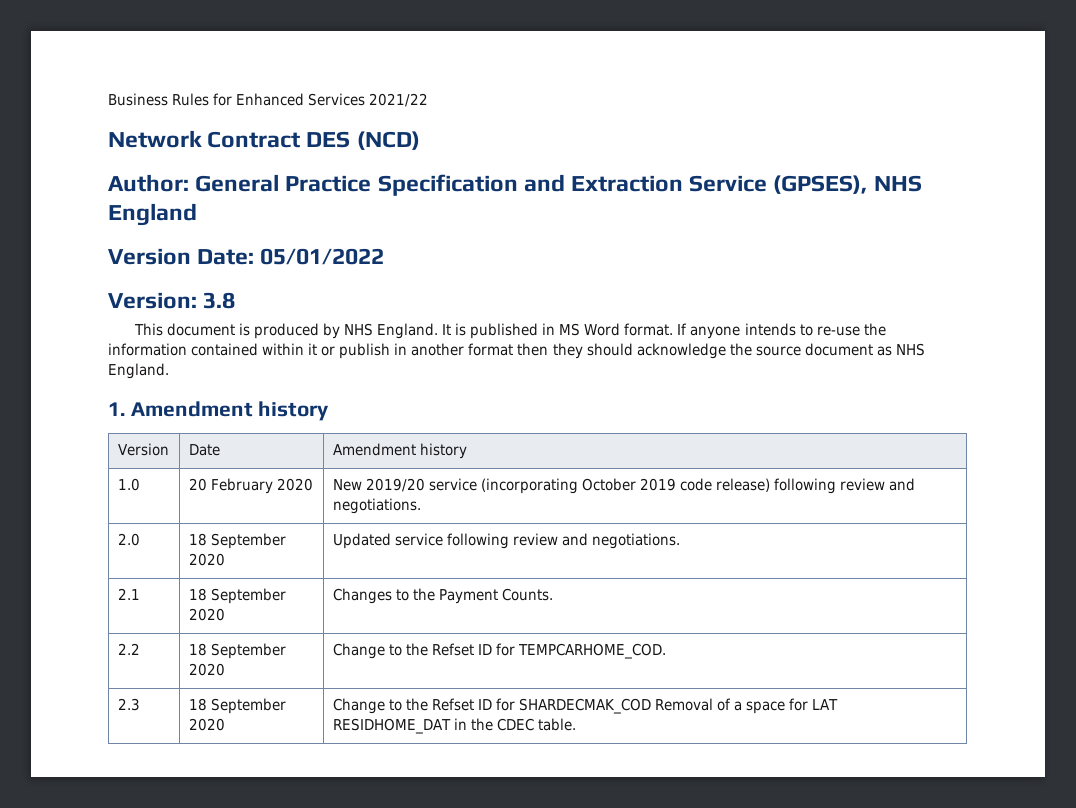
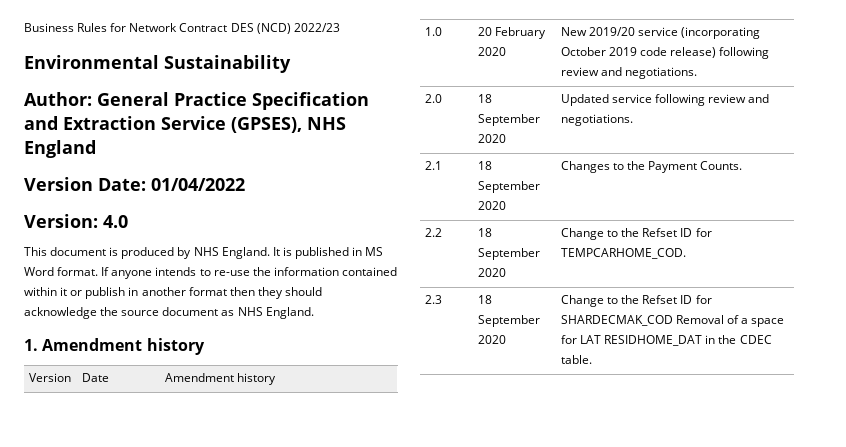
- Business Rules for Enhanced Services 2021/22
- Network Contract DES (NCD)
+ Business Rules for Network Contract DES (NCD) 2022/23
+ Environmental Sustainability
- Version Date: 05/01/2022
+ Version Date: 01/04/2022
- Version: 3.8
+ Version: 4.0

